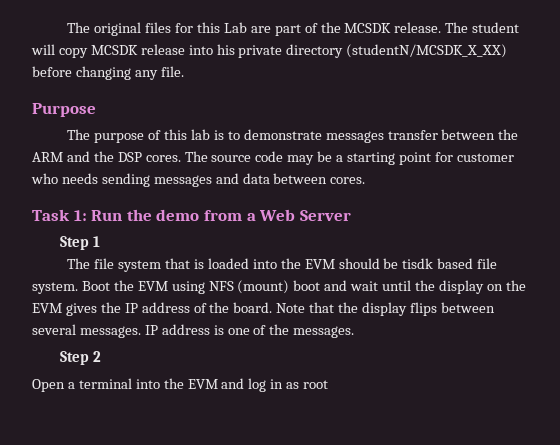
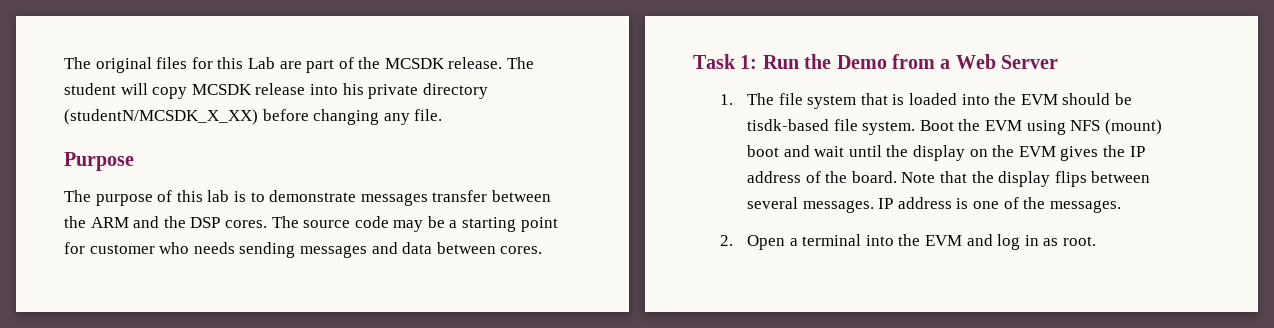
- Task 1: Run the demo from a Web Server
+ Task 1: Run the Demo from a Web Server
- Step 1
- The file system that is loaded into the EVM should be tisdk based file system.
+ 1. The file system that is loaded into the EVM should be tisdk-based file system.
- Step 2
- Open a terminal into the EVM and log in as root
+ 2. Open a terminal into the EVM and log in as root.

